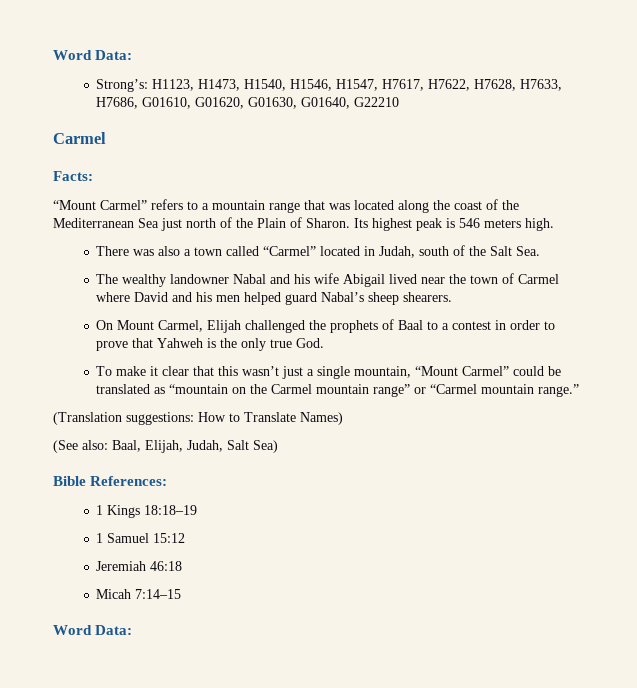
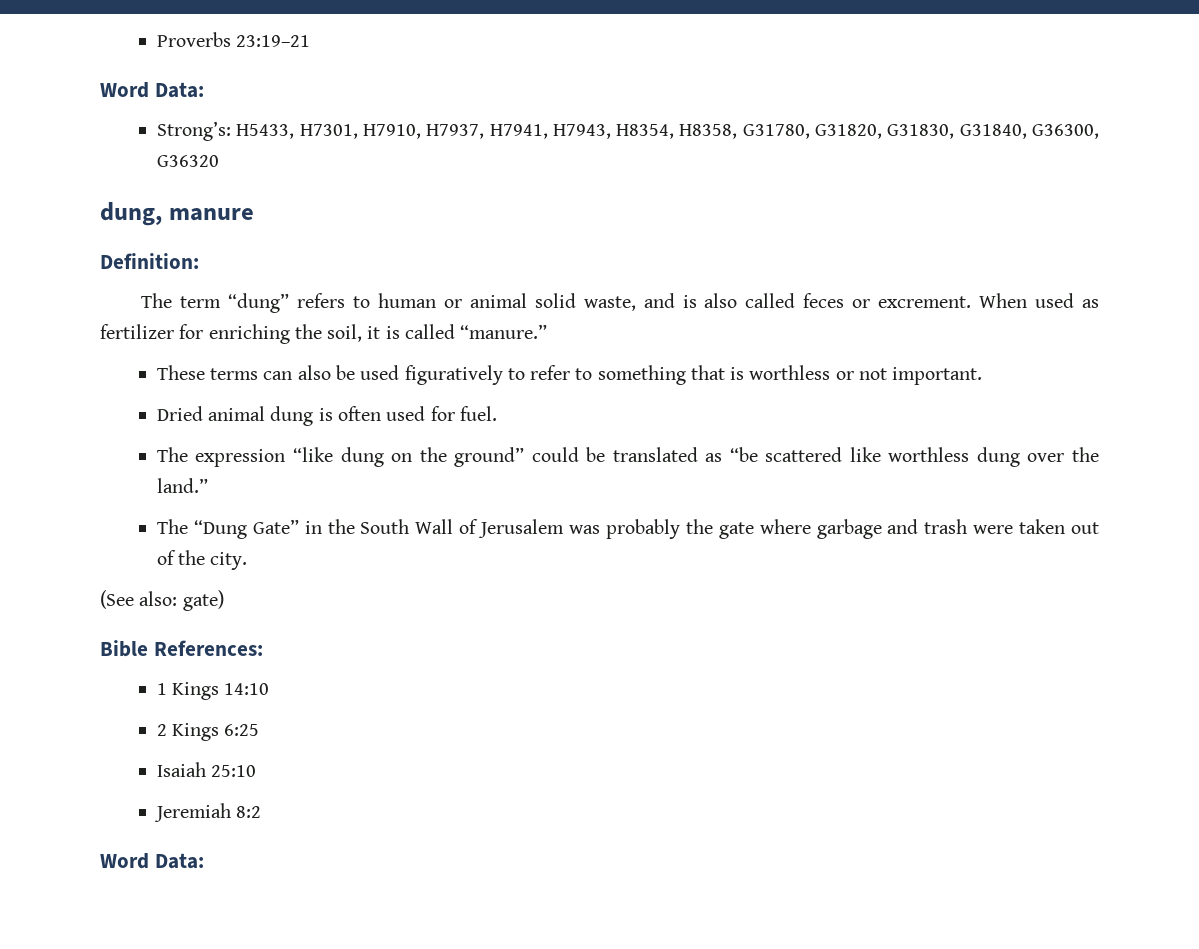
+ Proverbs 23:19–21
- Strong’s: H1123, H1473, H1540, H1546, H1547, H7617, H7622, H7628, H7633, H7686, G01610, G01620, G01630, G01640, G22210
- Carmel
- Facts:
- “Mount Carmel” refers to a mountain range that was located along the coast of the Mediterranean Sea just north of the Plain of Sharon. Its highest peak is 546 meters high.
- There was also a town called “Carmel” located in Judah, south of the Salt Sea.
- The wealthy landowner Nabal and his wife Abigail lived near the town of Carmel where David and his men helped guard Nabal’s sheep shearers.
- On Mount Carmel, Elijah challenged the prophets of Baal to a contest in order to prove that Yahweh is the only true God.
- To make it clear that this wasn’t just a single mountain, “Mount Carmel” could be translated as “mountain on the Carmel mountain range” or “Carmel mountain range.”
- (Translation suggestions: How to Translate Names)
- (See also: Baal, Elijah, Judah, Salt Sea)
+ Strong’s: H5433, H7301, H7910, H7937, H7941, H7943, H8354, H8358, G31780, G31820, G31830, G31840, G36300, G36320
+ dung, manure
+ Definition:
+ The term “dung” refers to human or animal solid waste, and is also called feces or excrement. When used as fertilizer for enriching the soil, it is called “manure.”
+ These terms can also be used figuratively to refer to something that is worthless or not important.
+ Dried animal dung is often used for fuel.
+ The expression “like dung on the ground” could be translated as “be scattered like worthless dung over the land.”
+ The “Dung Gate” in the South Wall of Jerusalem was probably the gate where garbage and trash were taken out of the city.
+ (See also: gate)
  Bible References:
- 1 Kings 18:18–19
- 1 Samuel 15:12
- Jeremiah 46:18
- Micah 7:14–15
+ 1 Kings 14:10
+ 2 Kings 6:25
+ Isaiah 25:10
+ Jeremiah 8:2

